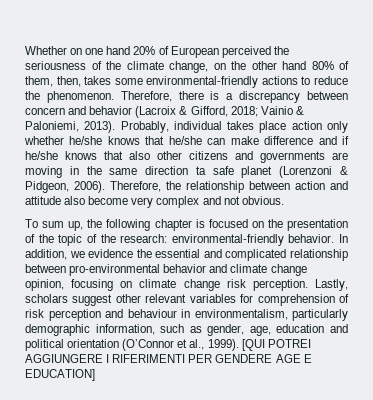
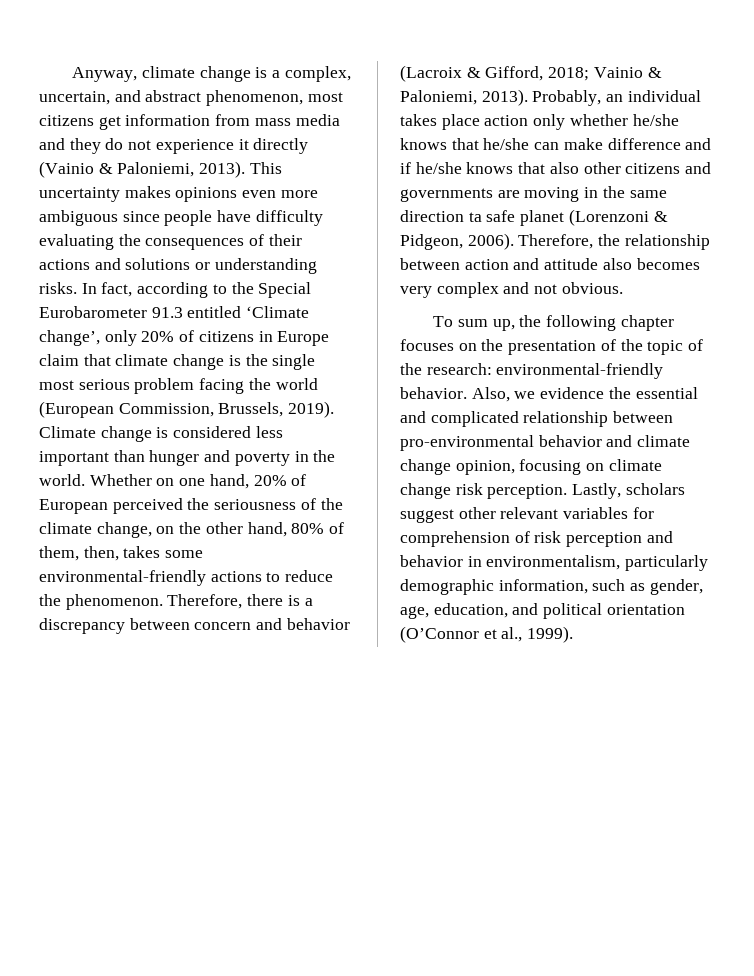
+ Anyway, climate change is a complex, uncertain, and abstract phenomenon, most citizens get information from mass media and they do not experience it directly (Vainio & Paloniemi, 2013). This uncertainty makes opinions even more ambiguous since people have difficulty evaluating the consequences of their actions and solutions or understanding risks. In fact, according to the Special Eurobarometer 91.3 entitled ‘Climate change’, only 20% of citizens in Europe claim that climate change is the single most serious problem facing the world (European Commission, Brussels, 2019). Climate change is considered less important than hunger and poverty in the world.
- Whether on one hand 20% of European perceived the seriousness of the climate change, on the other hand 80% of them, then, takes some environmental-friendly actions to reduce the phenomenon.
+ Whether on one hand, 20% of European perceived the seriousness of the climate change, on the other hand, 80% of them, then, takes some environmental-friendly actions to reduce the phenomenon.
- Probably, individual takes place action only whether he/she knows that he/she can make difference and if he/she knows that also other citizens and governments are moving in the same direction ta safe planet (Lorenzoni & Pidgeon, 2006).
+ Probably, an individual takes place action only whether he/she knows that he/she can make difference and if he/she knows that also other citizens and governments are moving in the same direction ta safe planet (Lorenzoni & Pidgeon, 2006).
- Therefore, the relationship between action and attitude also become very complex and not obvious.
+ Therefore, the relationship between action and attitude also becomes very complex and not obvious.
- To sum up, the following chapter is focused on the presentation of the topic of the research: environmental-friendly behavior.
+ To sum up, the following chapter focuses on the presentation of the topic of the research: environmental-friendly behavior.
- In addition, we evidence the essential and complicated relationship between pro-environmental behavior and climate change opinion, focusing on climate change risk perception.
+ Also, we evidence the essential and complicated relationship between pro-environmental behavior and climate change opinion, focusing on climate change risk perception.
- Lastly, scholars suggest other relevant variables for comprehension of risk perception and behaviour in environmentalism, particularly demographic information, such as gender, age, education and political orientation (O’Connor et al., 1999). [QUI POTREI AGGIUNGERE I RIFERIMENTI PER GENDERE AGE E EDUCATION]
+ Lastly, scholars suggest other relevant variables for comprehension of risk perception and behavior in environmentalism, particularly demographic information, such as gender, age, education, and political orientation (O’Connor et al., 1999).

